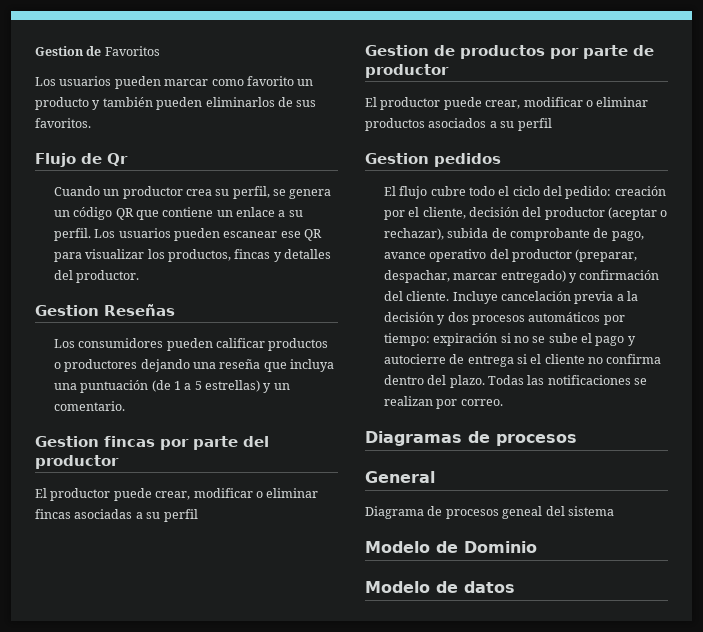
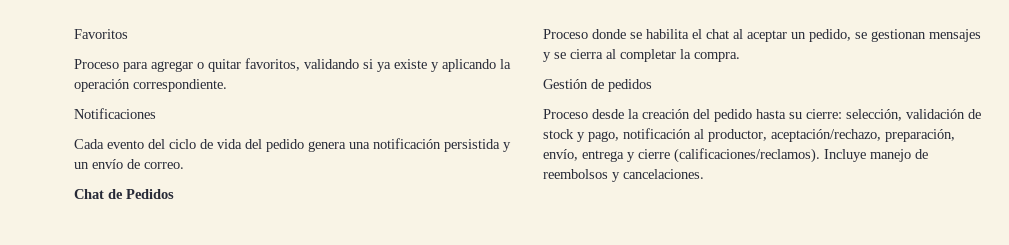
- Gestion de Favoritos
+ Favoritos
- Los usuarios pueden marcar como favorito un producto y también pueden eliminarlos de sus favoritos.
- Flujo de Qr
- Cuando un productor crea su perfil, se genera un código QR que contiene un enlace a su perfil. Los usuarios pueden escanear ese QR para visualizar los productos, fincas y detalles del productor.
- Gestion Reseñas
- Los consumidores pueden calificar productos o productores dejando una reseña que incluya una puntuación (de 1 a 5 estrellas) y un comentario.
- Gestion fincas por parte del productor
- El productor puede crear, modificar o eliminar fincas asociadas a su perfil
- Gestion de productos por parte de productor
- El productor puede crear, modificar o eliminar productos asociados a su perfil
- Gestion pedidos
- El flujo cubre todo el ciclo del pedido: creación por el cliente, decisión del productor (aceptar o rechazar), subida de comprobante de pago, avance operativo del productor (preparar, despachar, marcar entregado) y confirmación del cliente. Incluye cancelación previa a la decisión y dos procesos automáticos por tiempo: expiración si no se sube el pago y autocierre de entrega si el cliente no confirma dentro del plazo. Todas las notificaciones se realizan por correo.
- Diagramas de procesos
- General
- Diagrama de procesos geneal del sistema
- Modelo de Dominio
- Modelo de datos
+ Proceso para agregar o quitar favoritos, validando si ya existe y aplicando la operación correspondiente.
+ Notificaciones
+ Cada evento del ciclo de vida del pedido genera una notificación persistida y un envío de correo.
+ Chat de Pedidos
+ Proceso donde se habilita el chat al aceptar un pedido, se gestionan mensajes y se cierra al completar la compra.
+ Gestión de pedidos
+ Proceso desde la creación del pedido hasta su cierre: selección, validación de stock y pago, notificación al productor, aceptación/rechazo, preparación, envío, entrega y cierre (calificaciones/reclamos). Incluye manejo de reembolsos y cancelaciones.

